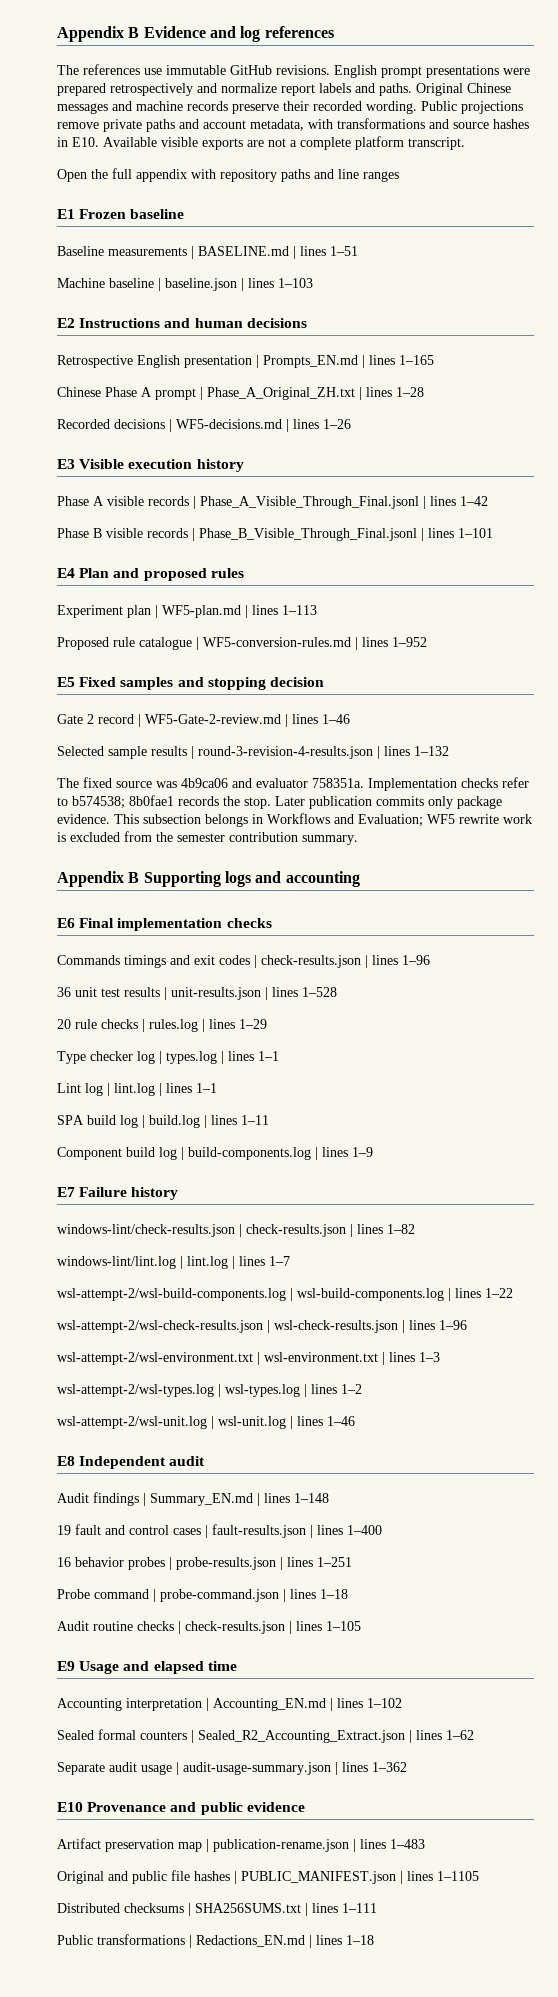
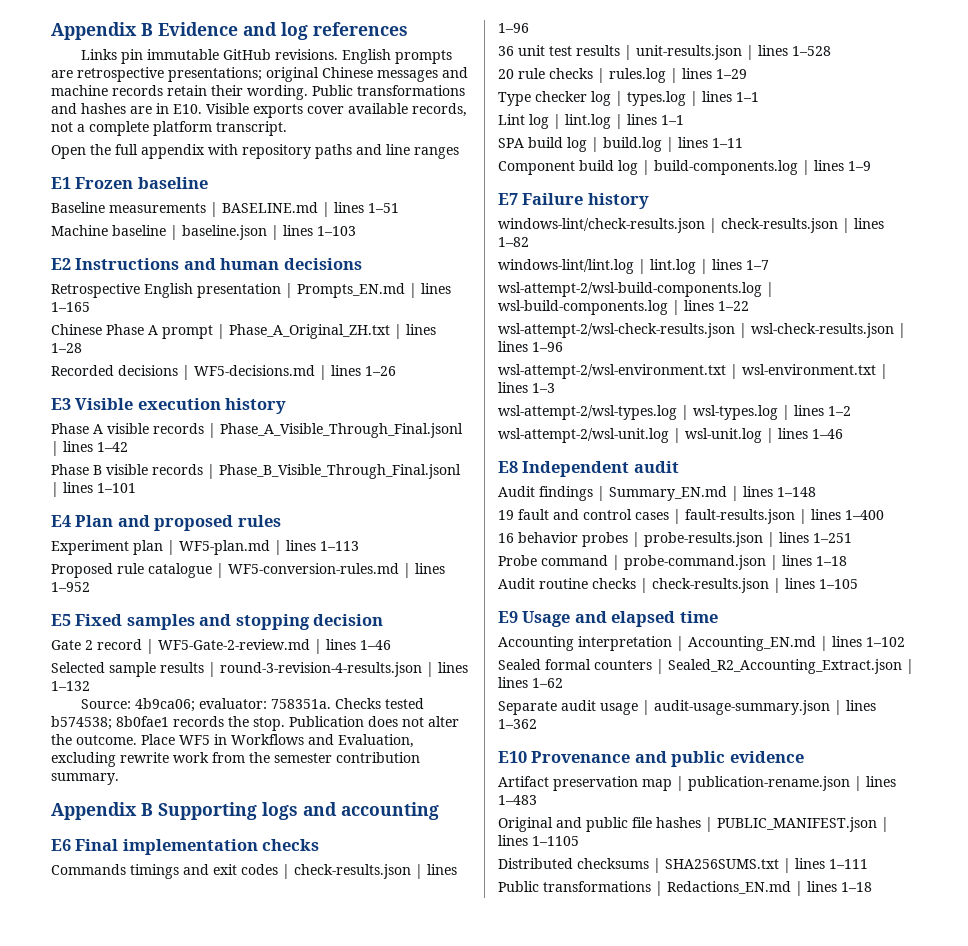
- The references use immutable GitHub revisions.
+ Links pin immutable GitHub revisions.
- English prompt presentations were prepared retrospectively and normalize report labels and paths. Original Chinese messages and machine records preserve their recorded wording. Public projections remove private paths and account metadata, with transformations and source hashes in E10. Available visible exports are not a complete platform transcript.
+ English prompts are retrospective presentations; original Chinese messages and machine records retain their wording. Public transformations and hashes are in E10. Visible exports cover available records, not a complete platform transcript.
- The fixed source was 4b9ca06 and evaluator 758351a. Implementation checks refer to b574538; 8b0fae1 records the stop.
+ Source: 4b9ca06; evaluator: 758351a. Checks tested b574538; 8b0fae1 records the stop.
- Later publication commits only package evidence. This subsection belongs in Workflows and Evaluation; WF5 rewrite work is excluded from the semester contribution summary.
+ Publication does not alter the outcome. Place WF5 in Workflows and Evaluation, excluding rewrite work from the semester contribution summary.

